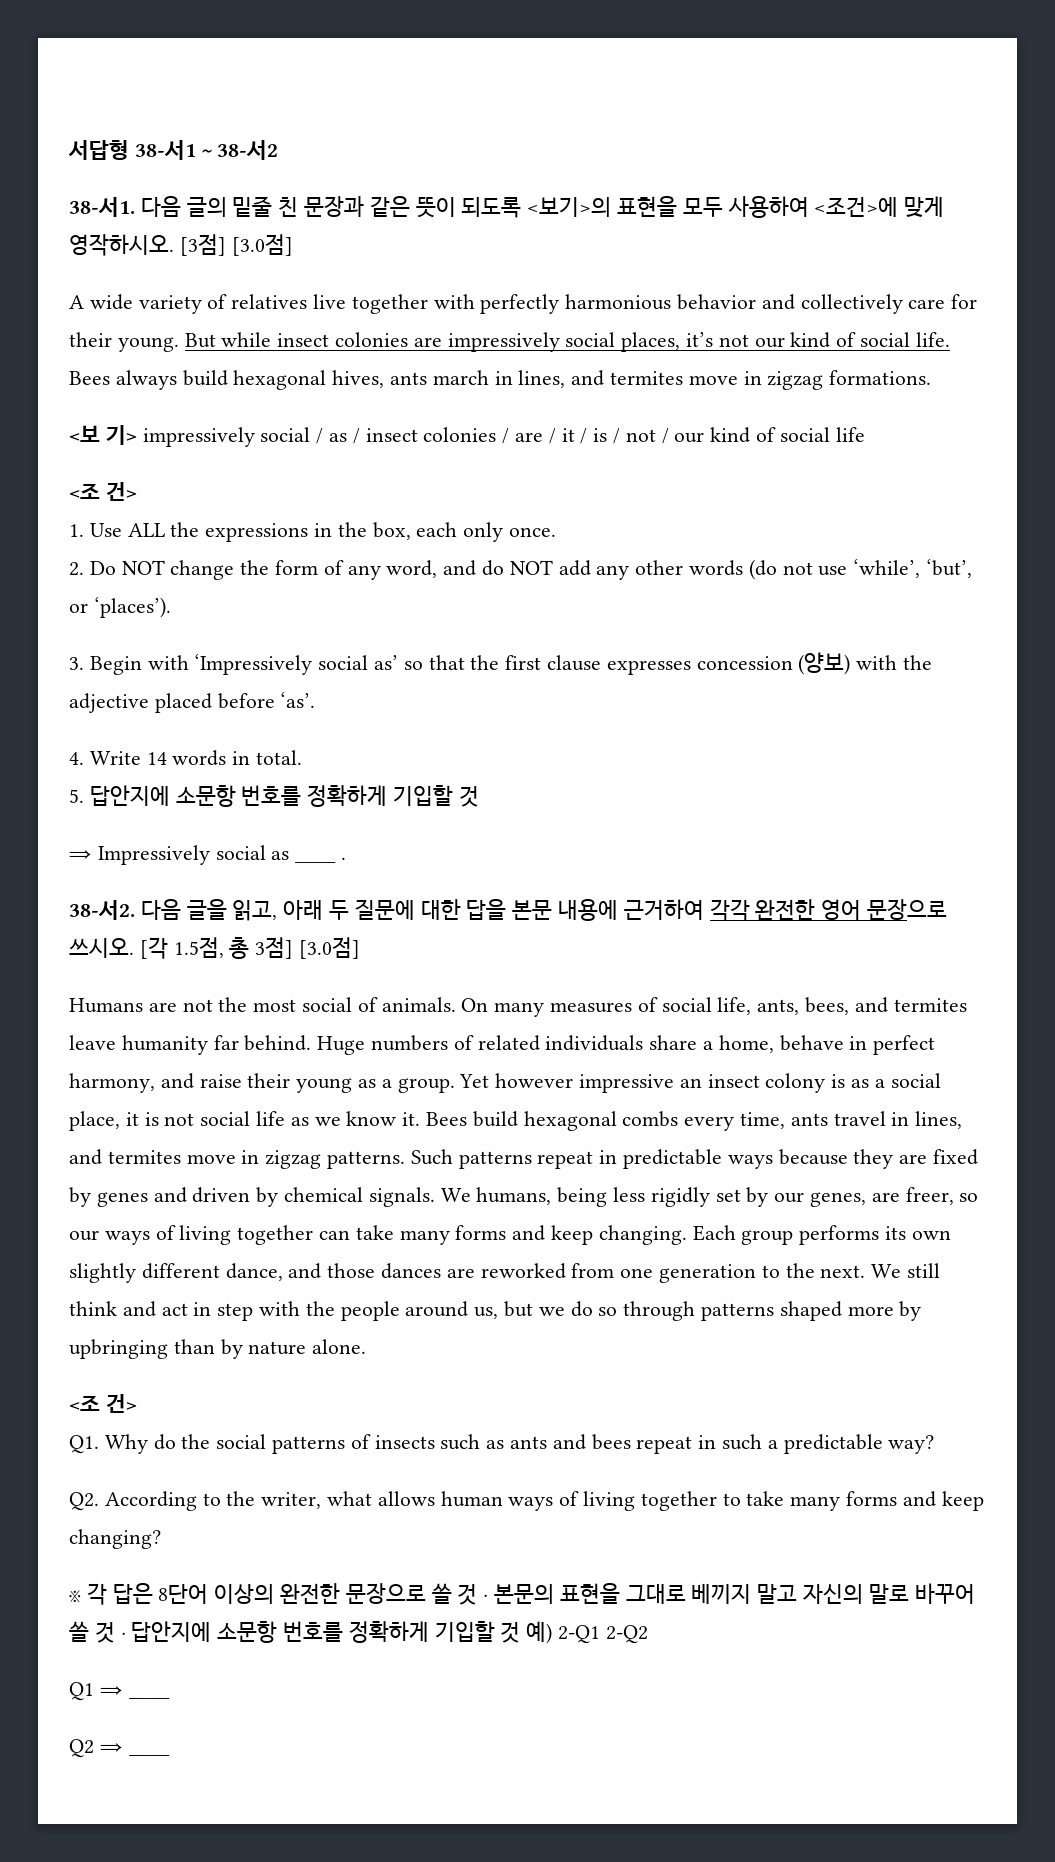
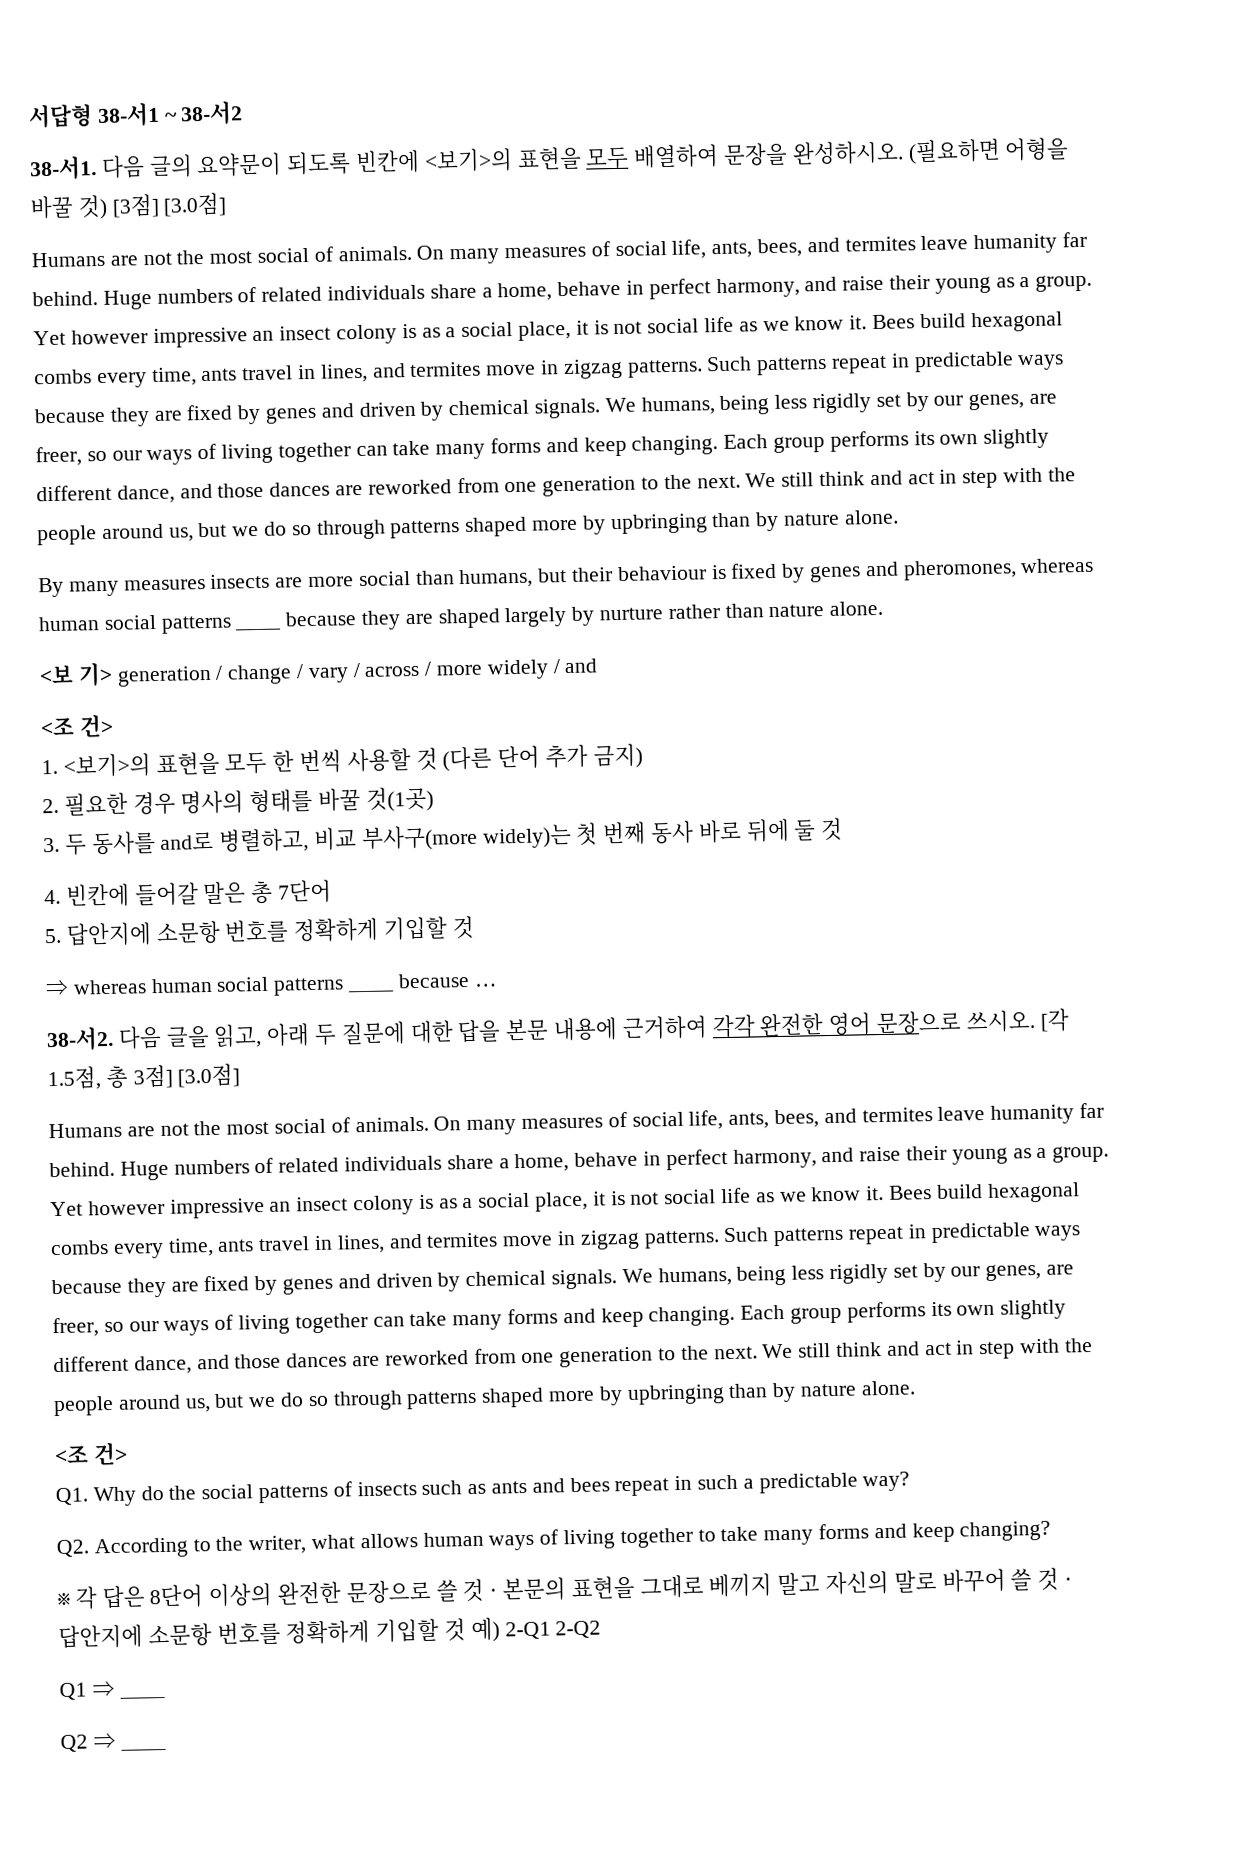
- 다음 글의 밑줄 친 문장과 같은 뜻이 되도록 <보기>의 표현을 모두 사용하여 <조건>에 맞게 영작하시오. [3점] [3.0점]
- A wide variety of relatives live together with perfectly harmonious behavior and collectively care for their young. But while insect colonies are impressively social places, it’s not our kind of social life. Bees always build hexagonal hives, ants march in lines, and termites move in zigzag formations.
- <보 기> impressively social / as / insect colonies / are / it / is / not / our kind of social life
+ 다음 글의 요약문이 되도록 빈칸에 <보기>의 표현을 모두 배열하여 문장을 완성하시오. (필요하면 어형을 바꿀 것) [3점] [3.0점]
+ Humans are not the most social of animals. On many measures of social life, ants, bees, and termites leave humanity far behind. Huge numbers of related individuals share a home, behave in perfect harmony, and raise their young as a group. Yet however impressive an insect colony is as a social place, it is not social life as we know it. Bees build hexagonal combs every time, ants travel in lines, and termites move in zigzag patterns. Such patterns repeat in predictable ways because they are fixed by genes and driven by chemical signals. We humans, being less rigidly set by our genes, are freer, so our ways of living together can take many forms and keep changing. Each group performs its own slightly different dance, and those dances are reworked from one generation to the next. We still think and act in step with the people around us, but we do so through patterns shaped more by upbringing than by nature alone.
+ By many measures insects are more social than humans, but their behaviour is fixed by genes and pheromones, whereas human social patterns ____ because they are shaped largely by nurture rather than nature alone.
+ <보 기> generation / change / vary / across / more widely / and
  <조 건>
- 1. Use ALL the expressions in the box, each only once.
- 2. Do NOT change the form of any word, and do NOT add any other words (do not use ‘while’, ‘but’, or ‘places’).
- 3. Begin with ‘Impressively social as’ so that the first clause expresses concession (양보) with the adjective placed before ‘as’.
- 4. Write 14 words in total.
+ 1. <보기>의 표현을 모두 한 번씩 사용할 것 (다른 단어 추가 금지)
+ 2. 필요한 경우 명사의 형태를 바꿀 것(1곳)
+ 3. 두 동사를 and로 병렬하고, 비교 부사구(more widely)는 첫 번째 동사 바로 뒤에 둘 것
+ 4. 빈칸에 들어갈 말은 총 7단어
- ⇒ Impressively social as ____ .
+ ⇒ whereas human social patterns ____ because …

